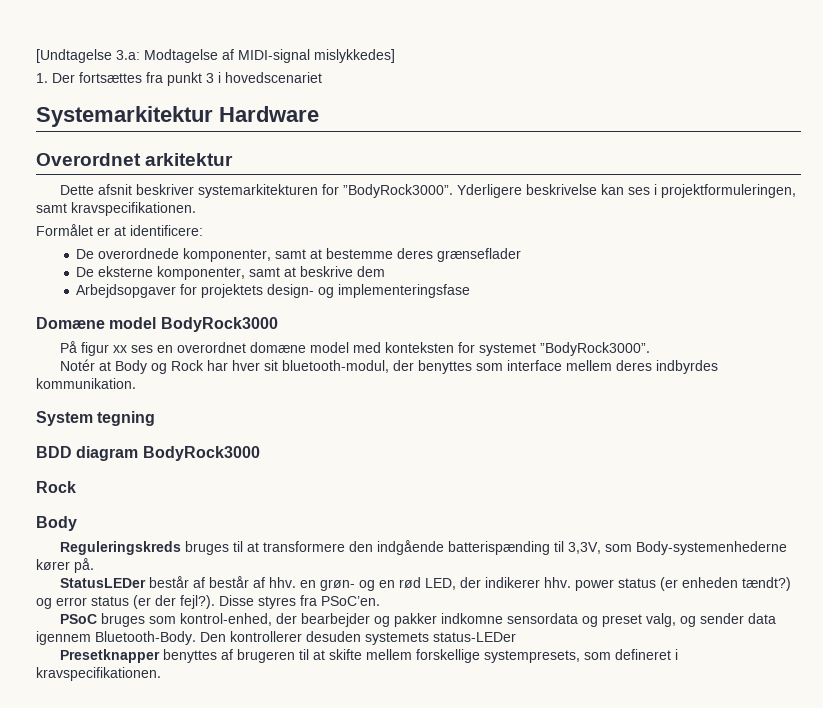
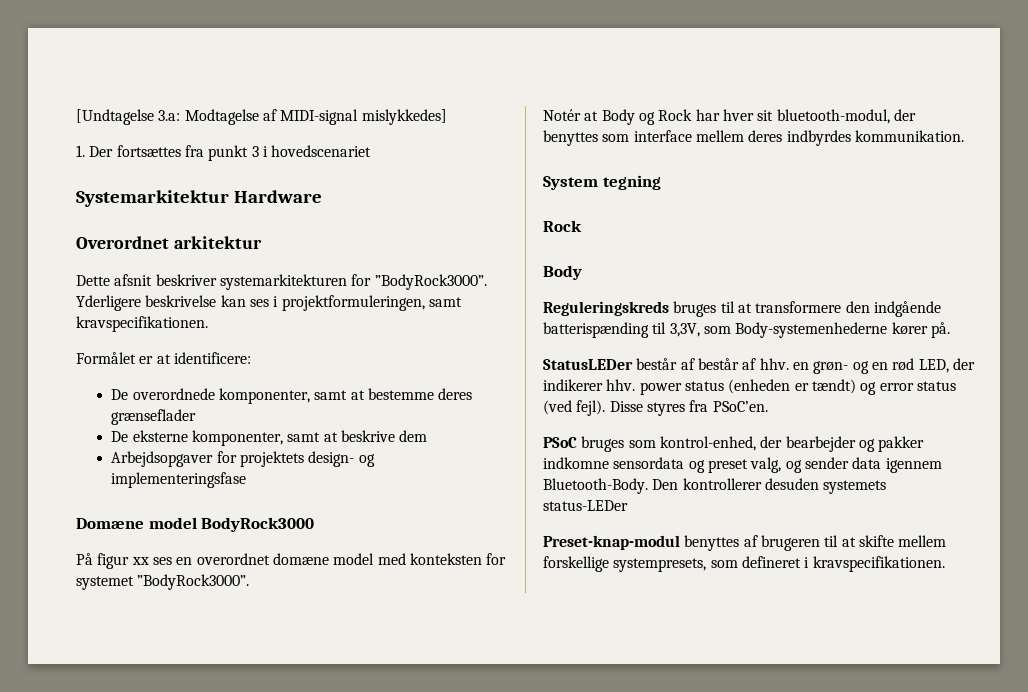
- BDD diagram BodyRock3000
- StatusLEDer består af består af hhv. en grøn- og en rød LED, der indikerer hhv. power status (er enheden tændt?) og error status (er der fejl?).
+ StatusLEDer består af består af hhv. en grøn- og en rød LED, der indikerer hhv. power status (enheden er tændt) og error status (ved fejl).
- Presetknapper benyttes af brugeren til at skifte mellem forskellige systempresets, som defineret i kravspecifikationen.
+ Preset-knap-modul benyttes af brugeren til at skifte mellem forskellige systempresets, som defineret i kravspecifikationen.

